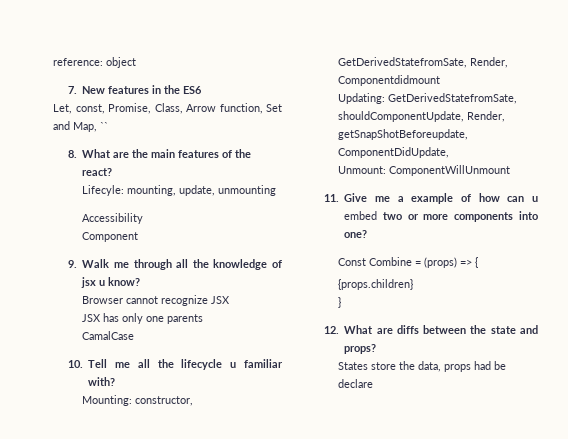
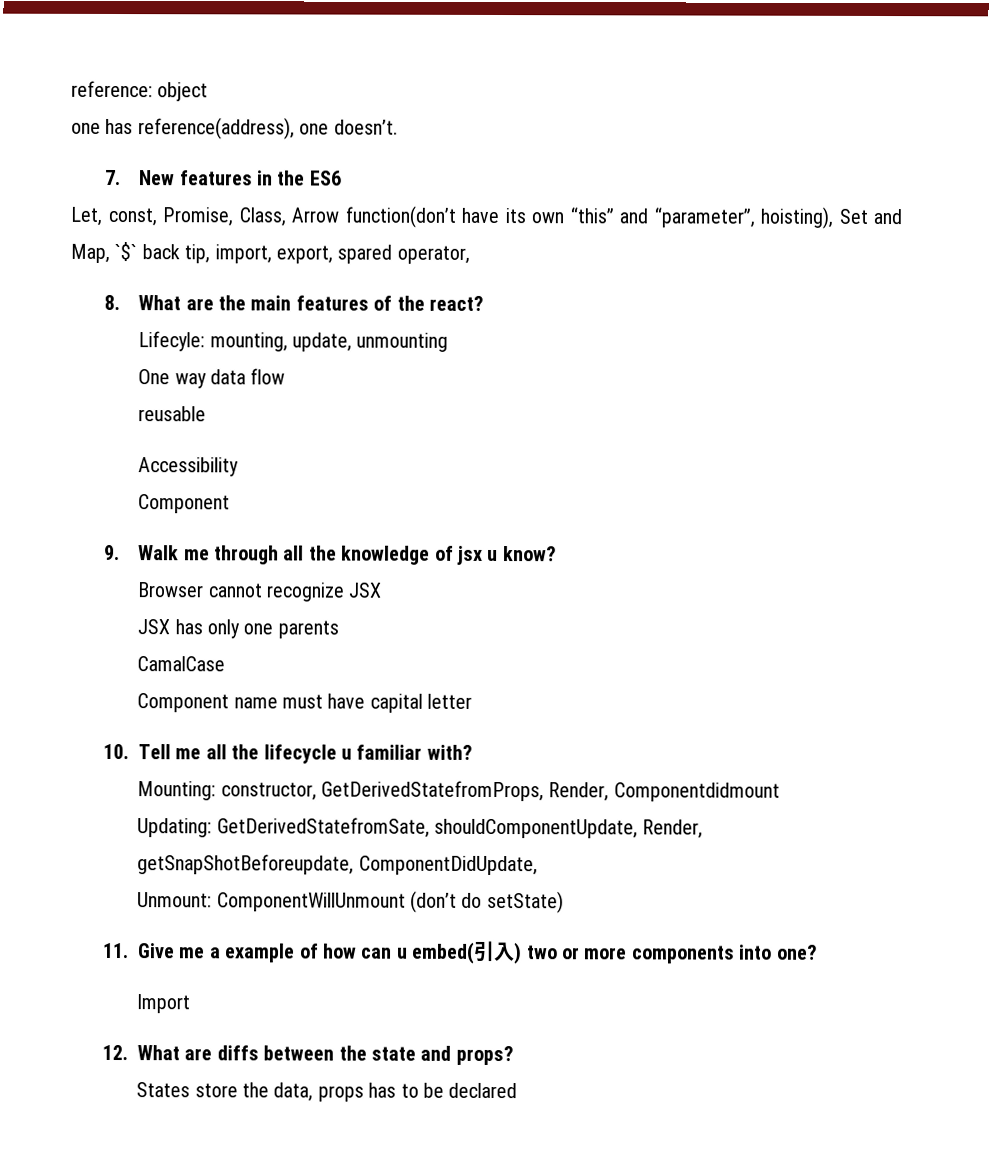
+ one has reference(address), one doesn’t.
- Let, const, Promise, Class, Arrow function, Set and Map, ``
+ Let, const, Promise, Class, Arrow function(don’t have its own “this” and “parameter”, hoisting), Set and Map, `$` back tip, import, export, spared operator,
+ One way data flow
+ reusable
+ Component name must have capital letter
- Mounting: constructor, GetDerivedStatefromSate, Render, Componentdidmount
+ Mounting: constructor, GetDerivedStatefromProps, Render, Componentdidmount
- Unmount: ComponentWillUnmount
+ Unmount: ComponentWillUnmount (don’t do setState)
- 11. Give me a example of how can u embed two or more components into one?
+ 11. Give me a example of how can u embed(引入) two or more components into one?
- Const Combine = (props) => {
- {props.children}
- }
+ Import
- States store the data, props had be declare
+ States store the data, props has to be declared

